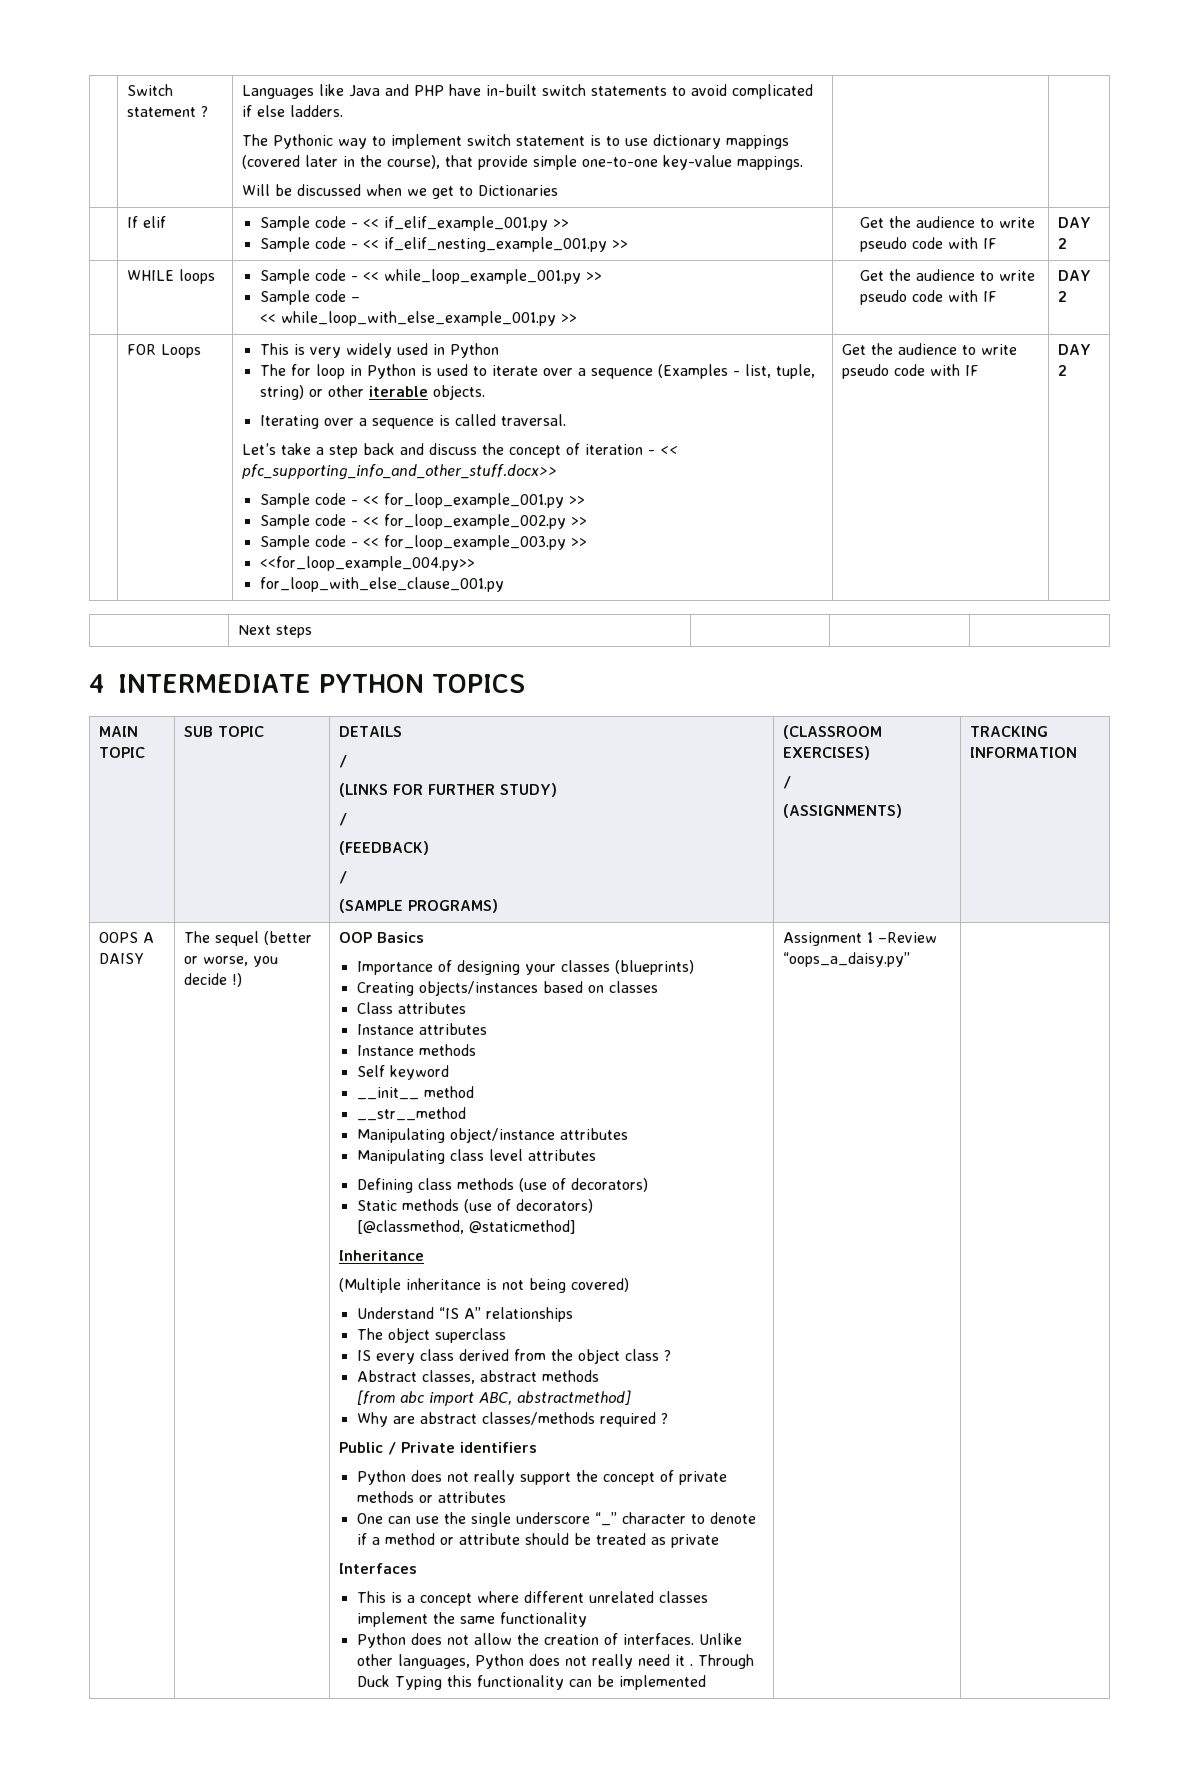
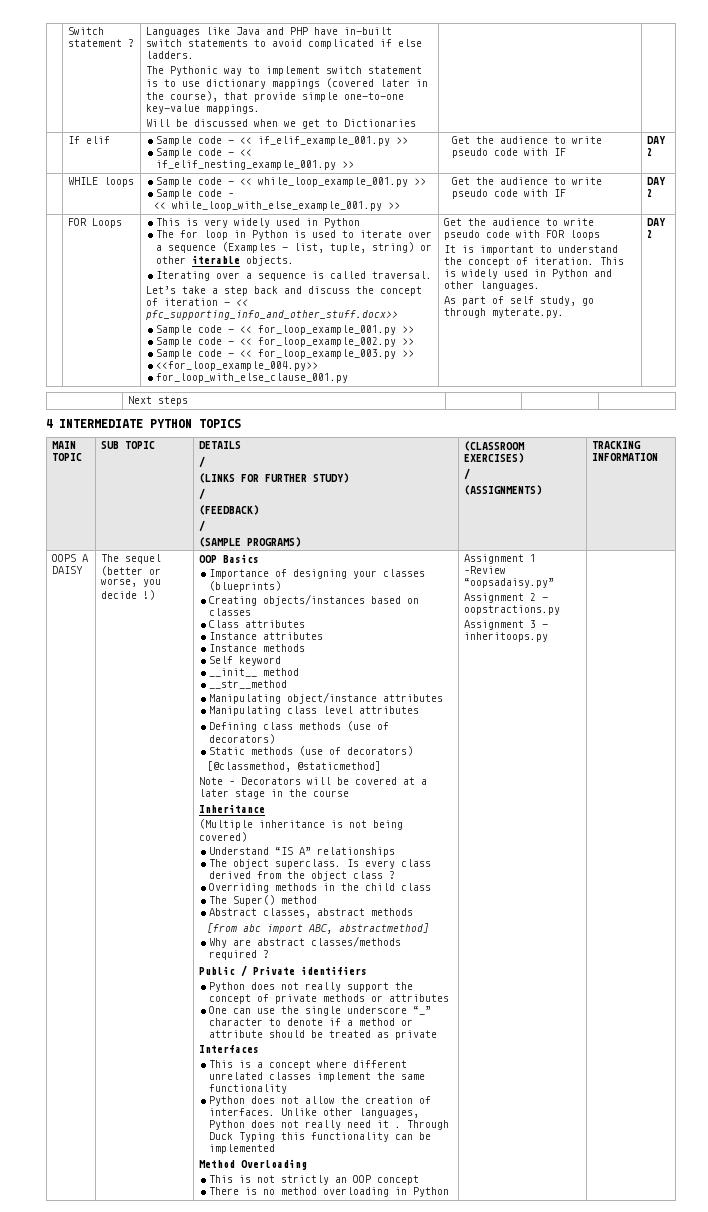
- for_loop_with_else_clause_001.py | Get the audience to write pseudo code with IF
+ for_loop_with_else_clause_001.py | Get the audience to write pseudo code with FOR loops
+ It is important to understand the concept of iteration. This is widely used in Python and other languages.
+ As part of self study, go through myterate.py.
+ Note – Decorators will be covered at a later stage in the course
- The object superclass
- IS every class derived from the object class ?
+ The object superclass. Is every class derived from the object class ?
+ Overriding methods in the child class
+ The Super() method
- Assignment 1 –Review “oops_a_daisy.py”
+ Method Overloading
+ This is not strictly an OOP concept
+ There is no method overloading in Python | Assignment 1 –Review “oopsadaisy.py”
+ Assignment 2 - oopstractions.py
+ Assignment 3 - inheritoops.py

